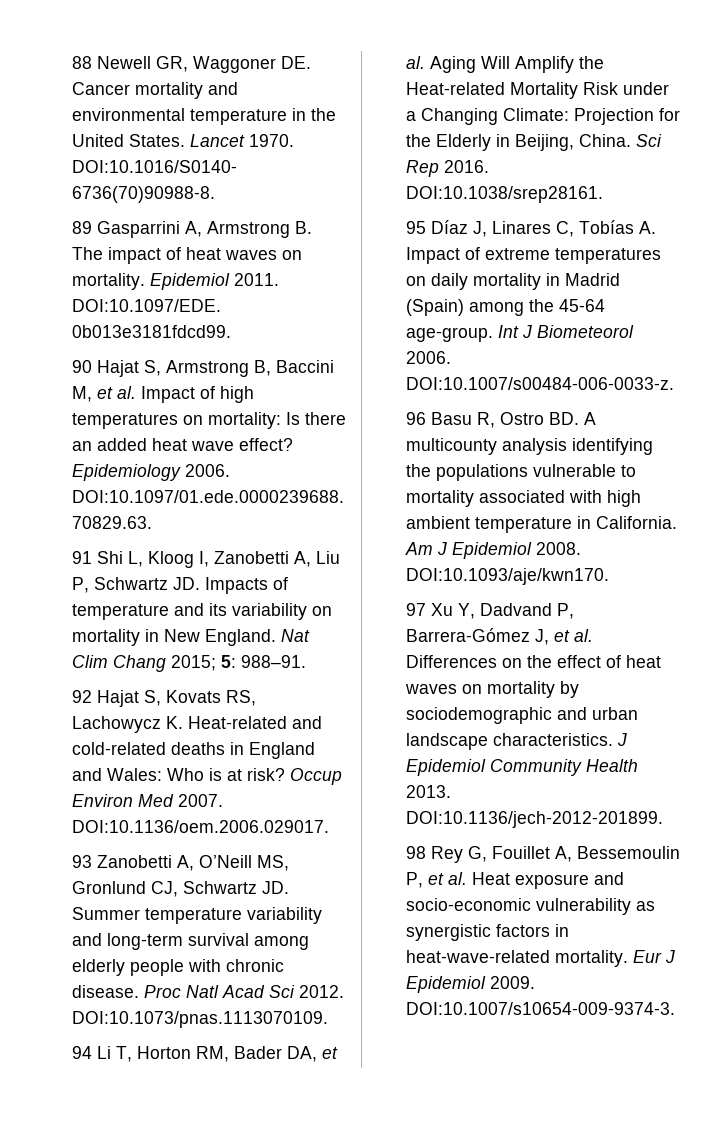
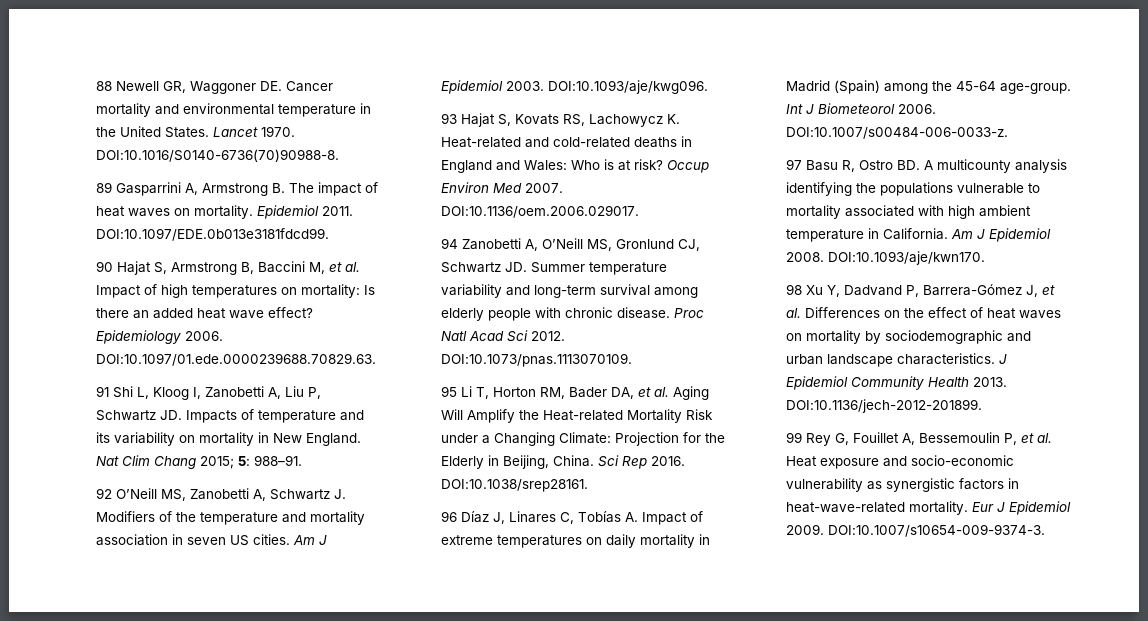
- 92 Hajat S, Kovats RS, Lachowycz K. Heat-related and cold-related deaths in England and Wales: Who is at risk?
+ 92 O’Neill MS, Zanobetti A, Schwartz J. Modifiers of the temperature and mortality association in seven US cities. Am J Epidemiol 2003. DOI:10.1093/aje/kwg096.
+ 93 Hajat S, Kovats RS, Lachowycz K. Heat-related and cold-related deaths in England and Wales: Who is at risk?
- 93 Zanobetti A, O’Neill MS, Gronlund CJ, Schwartz JD. Summer temperature variability and long-term survival among elderly people with chronic disease.
+ 94 Zanobetti A, O’Neill MS, Gronlund CJ, Schwartz JD. Summer temperature variability and long-term survival among elderly people with chronic disease.
- 94 Li T, Horton RM, Bader DA, et al. Aging Will Amplify the Heat-related Mortality Risk under a Changing Climate: Projection for the Elderly in Beijing, China.
+ 95 Li T, Horton RM, Bader DA, et al. Aging Will Amplify the Heat-related Mortality Risk under a Changing Climate: Projection for the Elderly in Beijing, China.
- 95 Díaz J, Linares C, Tobías A. Impact of extreme temperatures on daily mortality in Madrid (Spain) among the 45-64 age-group.
+ 96 Díaz J, Linares C, Tobías A. Impact of extreme temperatures on daily mortality in Madrid (Spain) among the 45-64 age-group.
- 96 Basu R, Ostro BD. A multicounty analysis identifying the populations vulnerable to mortality associated with high ambient temperature in California.
+ 97 Basu R, Ostro BD. A multicounty analysis identifying the populations vulnerable to mortality associated with high ambient temperature in California.
- 97 Xu Y, Dadvand P, Barrera-Gómez J, et al. Differences on the effect of heat waves on mortality by sociodemographic and urban landscape characteristics.
+ 98 Xu Y, Dadvand P, Barrera-Gómez J, et al. Differences on the effect of heat waves on mortality by sociodemographic and urban landscape characteristics.
- 98 Rey G, Fouillet A, Bessemoulin P, et al. Heat exposure and socio-economic vulnerability as synergistic factors in heat-wave-related mortality.
+ 99 Rey G, Fouillet A, Bessemoulin P, et al. Heat exposure and socio-economic vulnerability as synergistic factors in heat-wave-related mortality.

